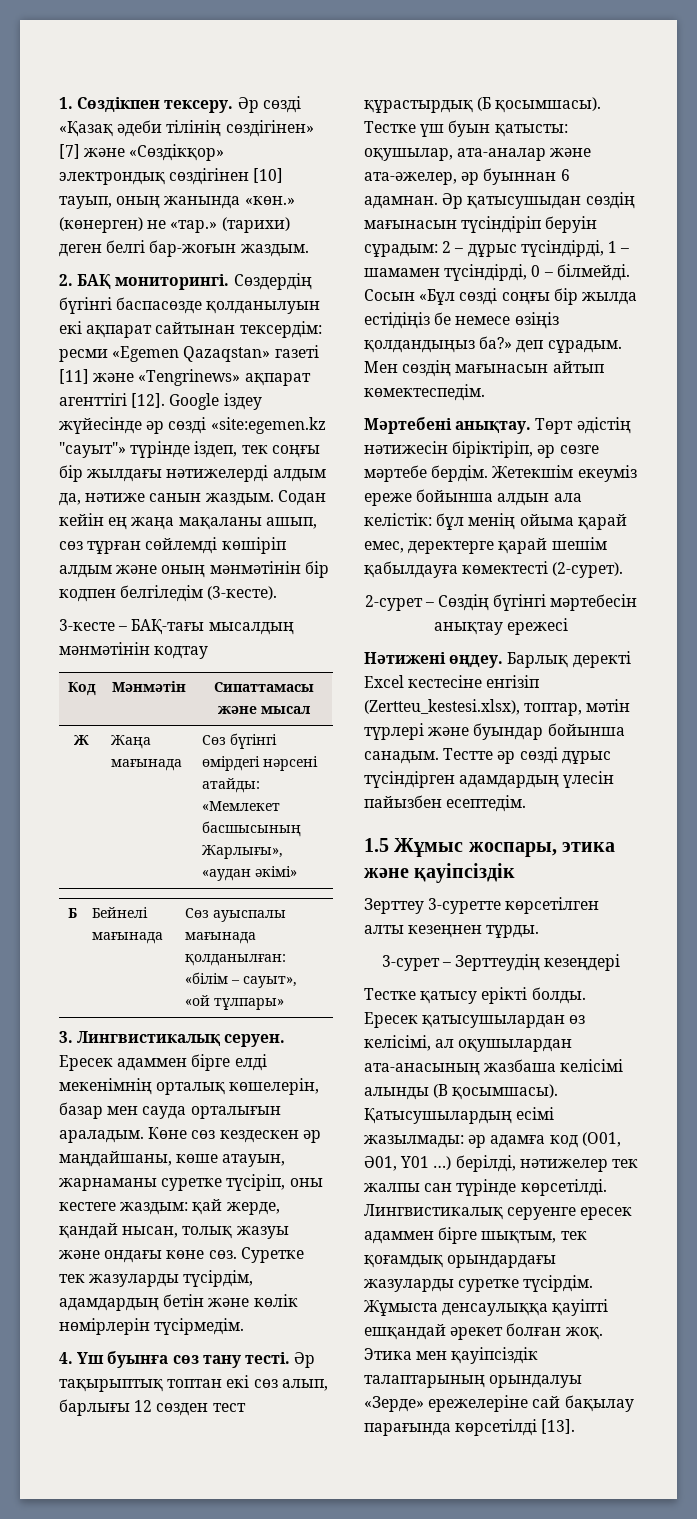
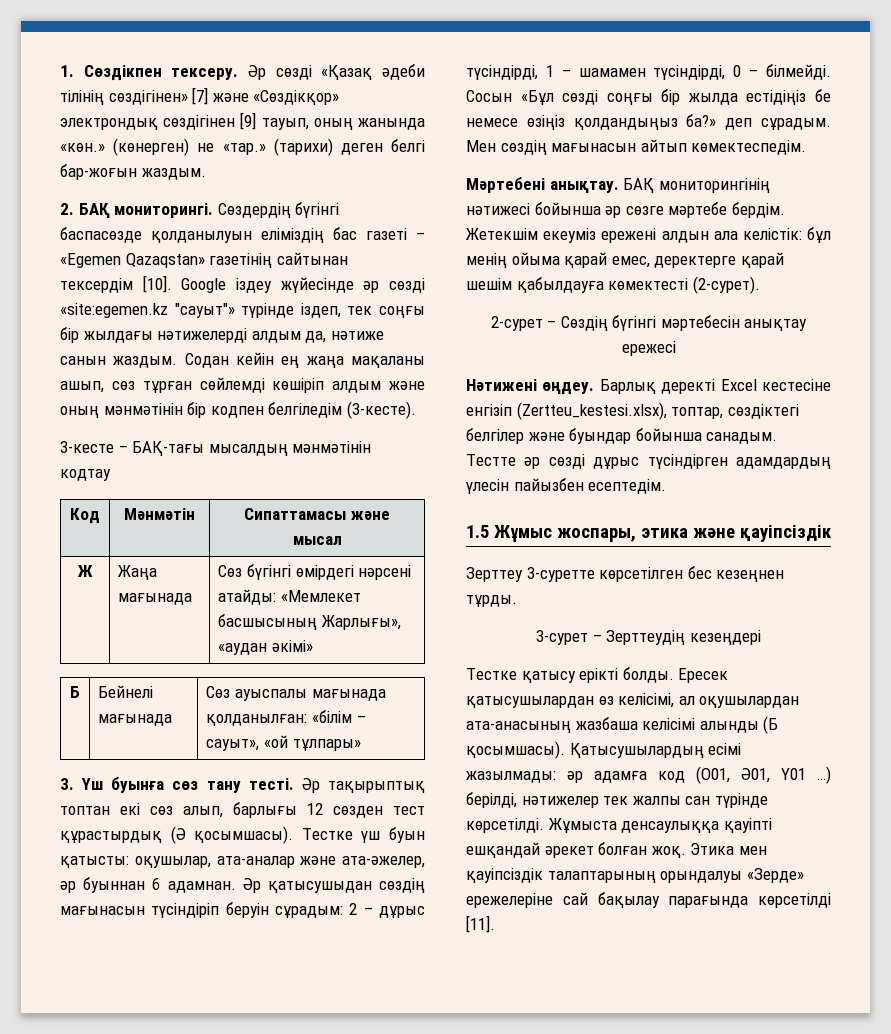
- Әр сөзді «Қазақ әдеби тілінің сөздігінен» [7] және «Сөздікқор» электрондық сөздігінен [10] тауып, оның жанында «көн.»
+ Әр сөзді «Қазақ әдеби тілінің сөздігінен» [7] және «Сөздікқор» электрондық сөздігінен [9] тауып, оның жанында «көн.»
- Сөздердің бүгінгі баспасөзде қолданылуын екі ақпарат сайтынан тексердім: ресми «Egemen Qazaqstan» газеті [11] және «Tengrinews» ақпарат агенттігі [12].
+ Сөздердің бүгінгі баспасөзде қолданылуын еліміздің бас газеті – «Egemen Qazaqstan» газетінің сайтынан тексердім [10].
- 3. Лингвистикалық серуен. Ересек адаммен бірге елді мекенімнің орталық көшелерін, базар мен сауда орталығын араладым. Көне сөз кездескен әр маңдайшаны, көше атауын, жарнаманы суретке түсіріп, оны кестеге жаздым: қай жерде, қандай нысан, толық жазуы және ондағы көне сөз. Суретке тек жазуларды түсірдім, адамдардың бетін және көлік нөмірлерін түсірмедім.
- 4. Үш буынға сөз тану тесті.
+ 3. Үш буынға сөз тану тесті.
- Әр тақырыптық топтан екі сөз алып, барлығы 12 сөзден тест құрастырдық (Б қосымшасы).
+ Әр тақырыптық топтан екі сөз алып, барлығы 12 сөзден тест құрастырдық (Ә қосымшасы).
- Төрт әдістің нәтижесін біріктіріп, әр сөзге мәртебе бердім.
+ БАҚ мониторингінің нәтижесі бойынша әр сөзге мәртебе бердім.
- Жетекшім екеуміз ереже бойынша алдын ала келістік: бұл менің ойыма қарай емес, деректерге қарай шешім қабылдауға көмектесті (2-сурет).
+ Жетекшім екеуміз ережені алдын ала келістік: бұл менің ойыма қарай емес, деректерге қарай шешім қабылдауға көмектесті (2-сурет).
- Барлық деректі Excel кестесіне енгізіп (Zertteu_kestesi.xlsx), топтар, мәтін түрлері және буындар бойынша санадым.
+ Барлық деректі Excel кестесіне енгізіп (Zertteu_kestesi.xlsx), топтар, сөздіктегі белгілер және буындар бойынша санадым.
- Зерттеу 3-суретте көрсетілген алты кезеңнен тұрды.
+ Зерттеу 3-суретте көрсетілген бес кезеңнен тұрды.
- Ересек қатысушылардан өз келісімі, ал оқушылардан ата-анасының жазбаша келісімі алынды (В қосымшасы).
+ Ересек қатысушылардан өз келісімі, ал оқушылардан ата-анасының жазбаша келісімі алынды (Б қосымшасы).
- Лингвистикалық серуенге ересек адаммен бірге шықтым, тек қоғамдық орындардағы жазуларды суретке түсірдім.
- Этика мен қауіпсіздік талаптарының орындалуы «Зерде» ережелеріне сай бақылау парағында көрсетілді [13].
+ Этика мен қауіпсіздік талаптарының орындалуы «Зерде» ережелеріне сай бақылау парағында көрсетілді [11].

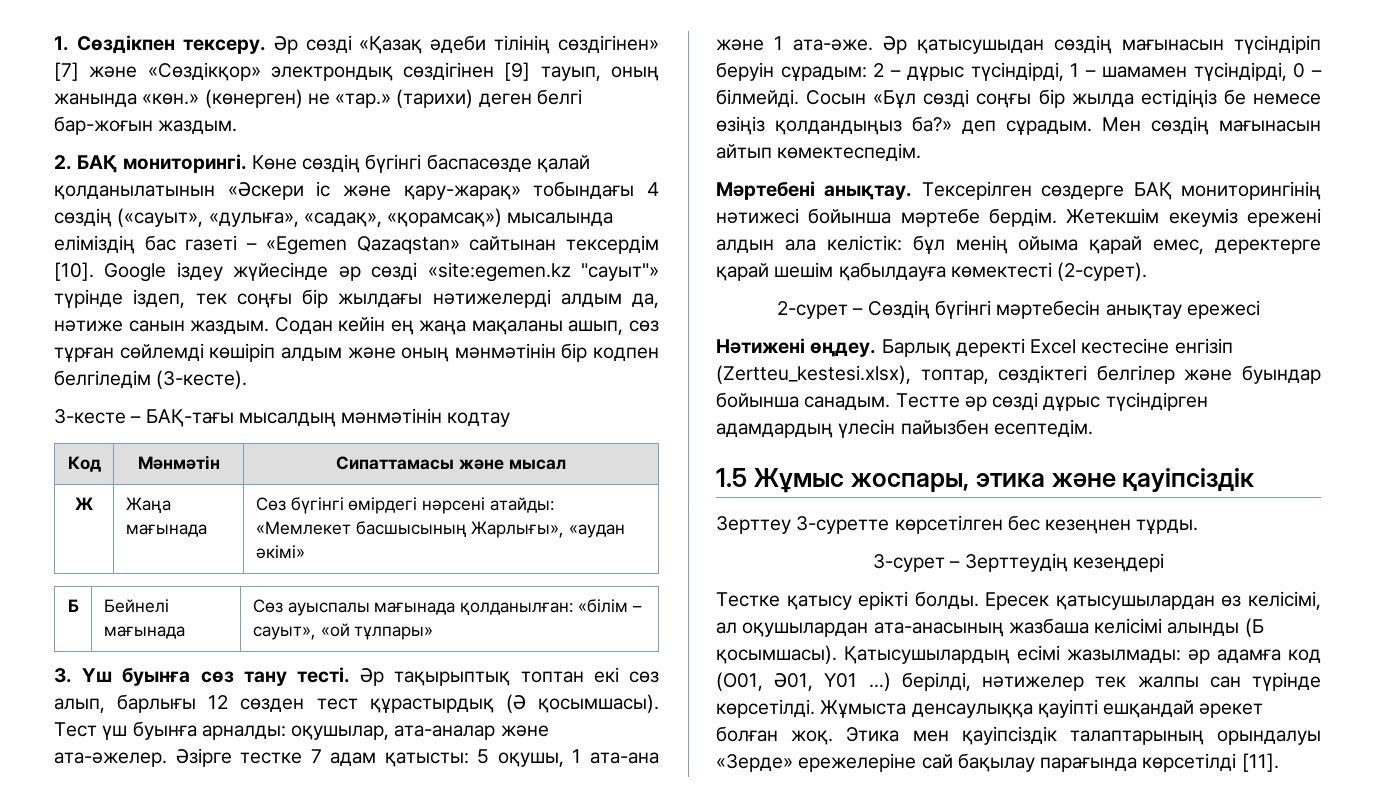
- Сөздердің бүгінгі баспасөзде қолданылуын еліміздің бас газеті – «Egemen Qazaqstan» газетінің сайтынан тексердім [10].
+ Көне сөздің бүгінгі баспасөзде қалай қолданылатынын «Әскери іс және қару-жарақ» тобындағы 4 сөздің («сауыт», «дулыға», «садақ», «қорамсақ») мысалында еліміздің бас газеті – «Egemen Qazaqstan» сайтынан тексердім [10].
- Тестке үш буын қатысты: оқушылар, ата-аналар және ата-әжелер, әр буыннан 6 адамнан.
+ Тест үш буынға арналды: оқушылар, ата-аналар және ата-әжелер. Әзірге тестке 7 адам қатысты: 5 оқушы, 1 ата-ана және 1 ата-әже.
- БАҚ мониторингінің нәтижесі бойынша әр сөзге мәртебе бердім.
+ Тексерілген сөздерге БАҚ мониторингінің нәтижесі бойынша мәртебе бердім.

